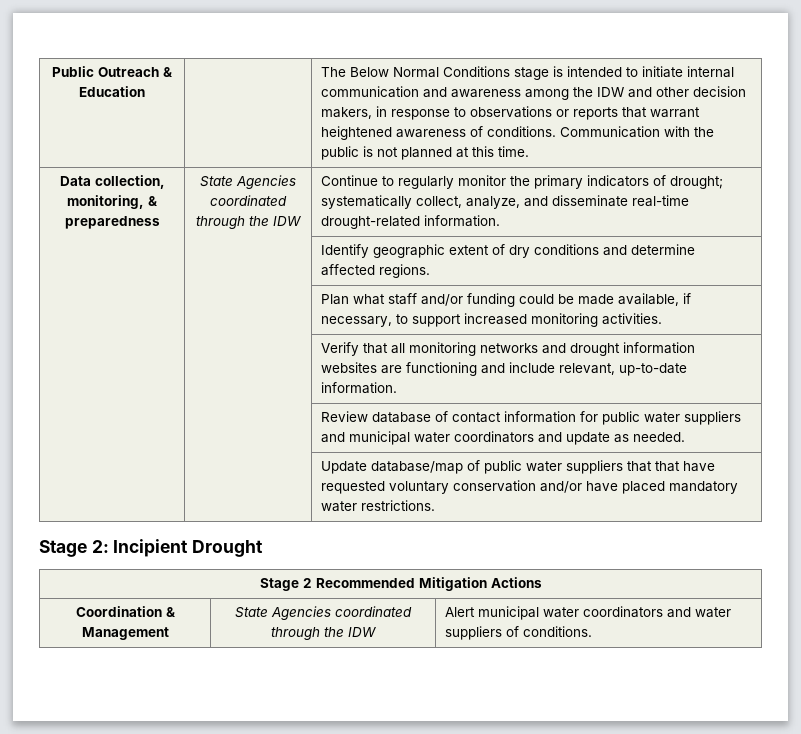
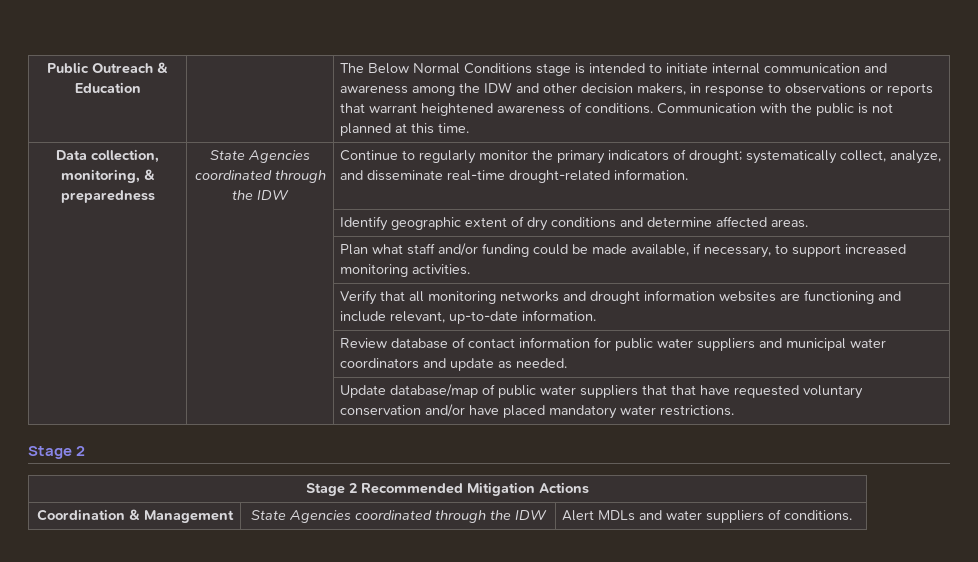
- | | Identify geographic extent of dry conditions and determine affected regions.
+ | | Identify geographic extent of dry conditions and determine affected areas.
  | | Update database/map of public water suppliers that that have requested voluntary conservation and/or have placed mandatory water restrictions.
- Stage 2: Incipient Drought
+ Stage 2
- Coordination & Management | State Agencies coordinated through the IDW | Alert municipal water coordinators and water suppliers of conditions.
+ Coordination & Management | State Agencies coordinated through the IDW | Alert MDLs and water suppliers of conditions.

